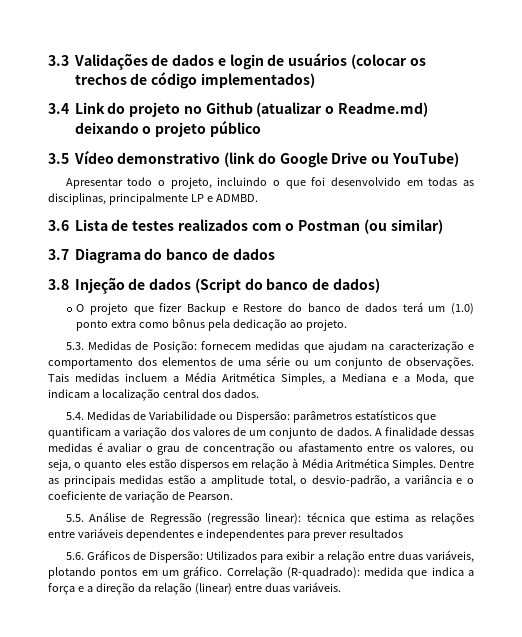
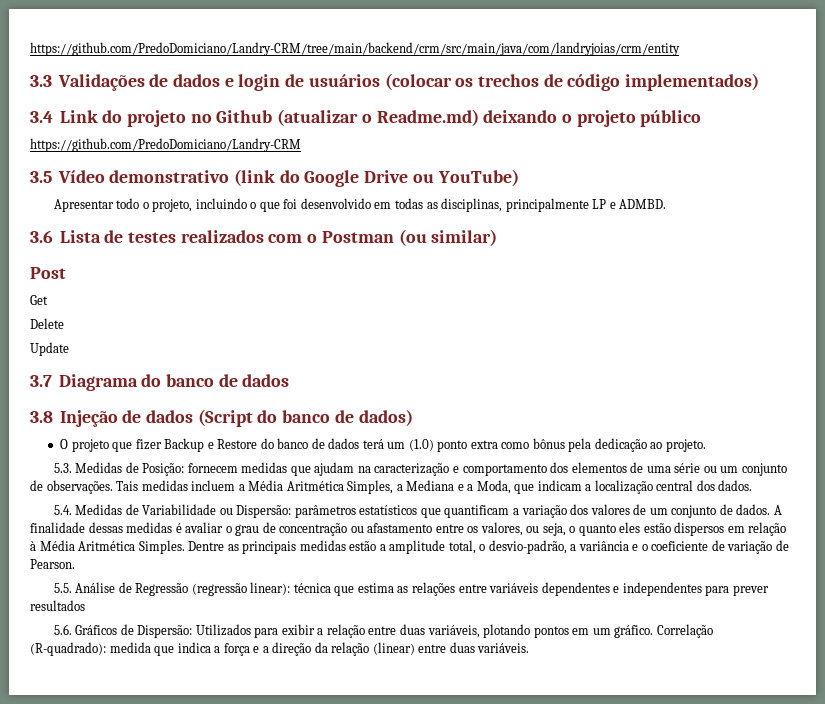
+ https://github.com/PredoDomiciano/Landry-CRM/tree/main/backend/crm/src/main/java/com/landryjoias/crm/entity
+ https://github.com/PredoDomiciano/Landry-CRM
+ Post
+ Get
+ Delete
+ Update

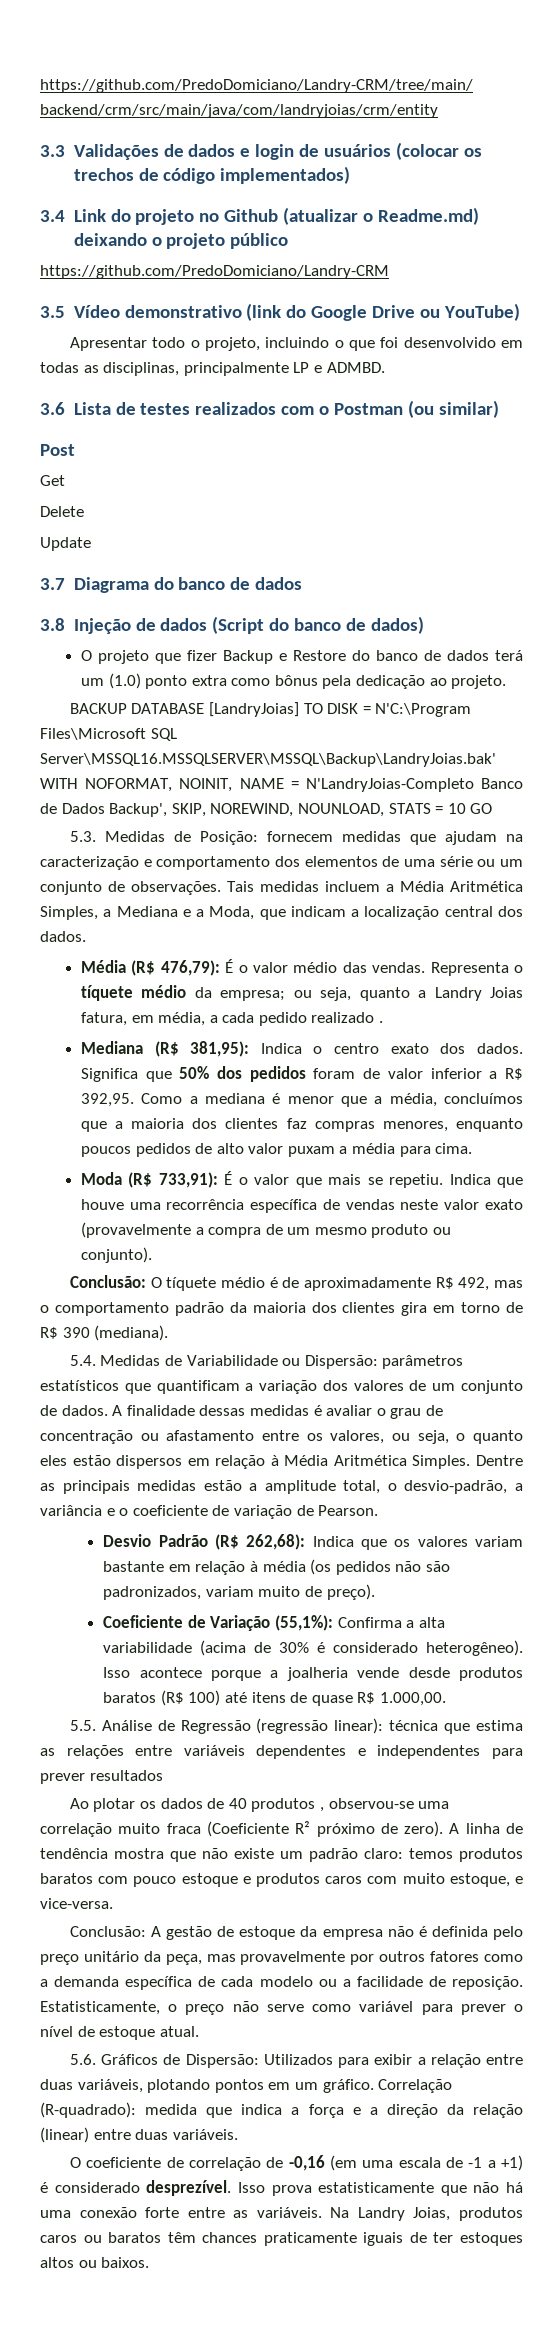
+ BACKUP DATABASE [LandryJoias] TO DISK = N'C:\Program Files\Microsoft SQL Server\MSSQL16.MSSQLSERVER\MSSQL\Backup\LandryJoias.bak' WITH NOFORMAT, NOINIT, NAME = N'LandryJoias-Completo Banco de Dados Backup', SKIP, NOREWIND, NOUNLOAD, STATS = 10 GO
+ Média (R$ 476,79): É o valor médio das vendas. Representa o tíquete médio da empresa; ou seja, quanto a Landry Joias fatura, em média, a cada pedido realizado .
+ Mediana (R$ 381,95): Indica o centro exato dos dados. Significa que 50% dos pedidos foram de valor inferior a R$ 392,95. Como a mediana é menor que a média, concluímos que a maioria dos clientes faz compras menores, enquanto poucos pedidos de alto valor puxam a média para cima.
+ Moda (R$ 733,91): É o valor que mais se repetiu. Indica que houve uma recorrência específica de vendas neste valor exato (provavelmente a compra de um mesmo produto ou conjunto).
+ Conclusão: O tíquete médio é de aproximadamente R$ 492, mas o comportamento padrão da maioria dos clientes gira em torno de R$ 390 (mediana).
+ Desvio Padrão (R$ 262,68): Indica que os valores variam bastante em relação à média (os pedidos não são padronizados, variam muito de preço).
+ Coeficiente de Variação (55,1%): Confirma a alta variabilidade (acima de 30% é considerado heterogêneo). Isso acontece porque a joalheria vende desde produtos baratos (R$ 100) até itens de quase R$ 1.000,00.
+ Ao plotar os dados de 40 produtos , observou-se uma correlação muito fraca (Coeficiente R² próximo de zero). A linha de tendência mostra que não existe um padrão claro: temos produtos baratos com pouco estoque e produtos caros com muito estoque, e vice-versa.
+ Conclusão: A gestão de estoque da empresa não é definida pelo preço unitário da peça, mas provavelmente por outros fatores como a demanda específica de cada modelo ou a facilidade de reposição. Estatisticamente, o preço não serve como variável para prever o nível de estoque atual.
+ O coeficiente de correlação de -0,16 (em uma escala de -1 a +1) é considerado desprezível. Isso prova estatisticamente que não há uma conexão forte entre as variáveis. Na Landry Joias, produtos caros ou baratos têm chances praticamente iguais de ter estoques altos ou baixos.

